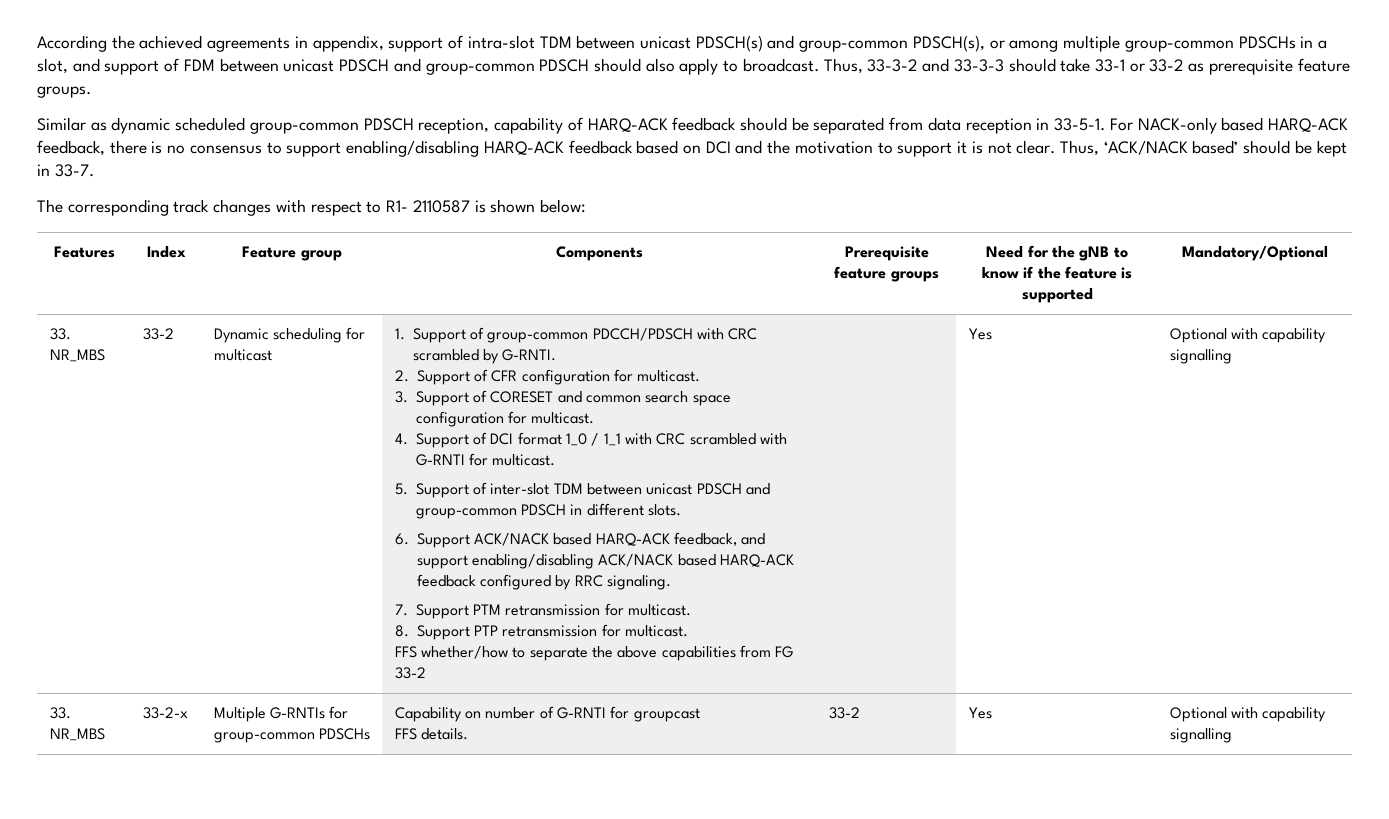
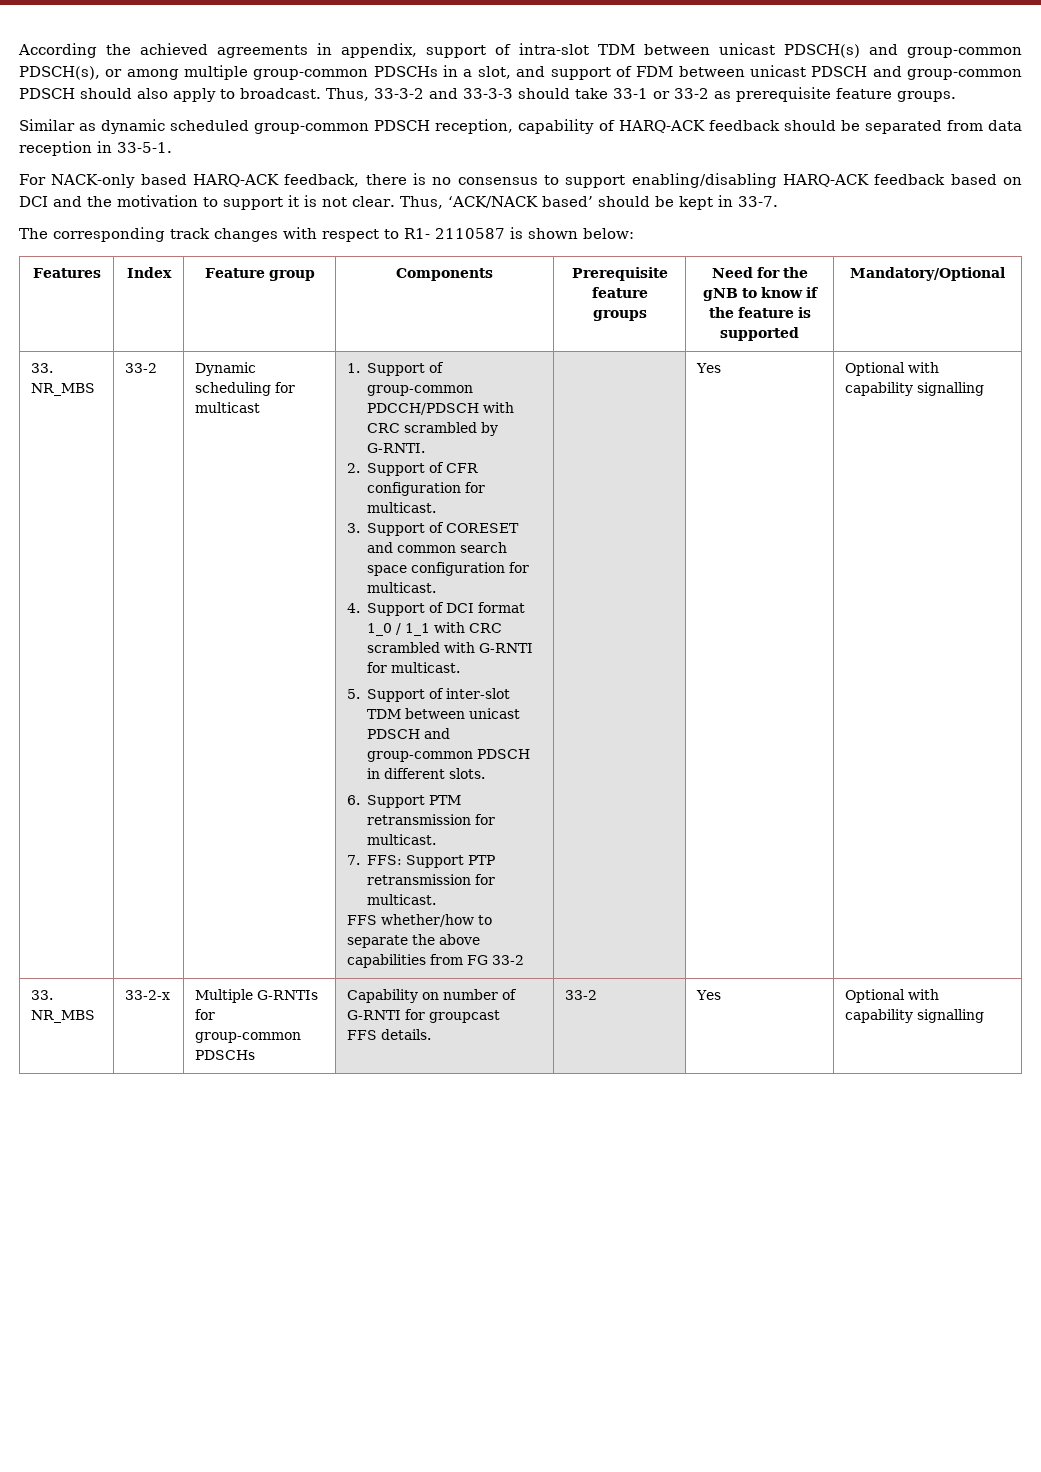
- Similar as dynamic scheduled group-common PDSCH reception, capability of HARQ-ACK feedback should be separated from data reception in 33-5-1. For NACK-only based HARQ-ACK feedback, there is no consensus to support enabling/disabling HARQ-ACK feedback based on DCI and the motivation to support it is not clear.
+ Similar as dynamic scheduled group-common PDSCH reception, capability of HARQ-ACK feedback should be separated from data reception in 33-5-1.
+ For NACK-only based HARQ-ACK feedback, there is no consensus to support enabling/disabling HARQ-ACK feedback based on DCI and the motivation to support it is not clear.
- 6. Support ACK/NACK based HARQ-ACK feedback, and support enabling/disabling ACK/NACK based HARQ-ACK feedback configured by RRC signaling.
- 7. Support PTM retransmission for multicast.
+ 6. Support PTM retransmission for multicast.
- 8. Support PTP retransmission for multicast.
+ 7. FFS: Support PTP retransmission for multicast.

